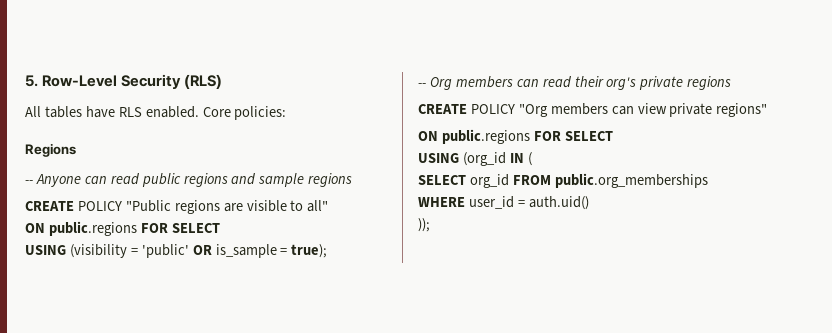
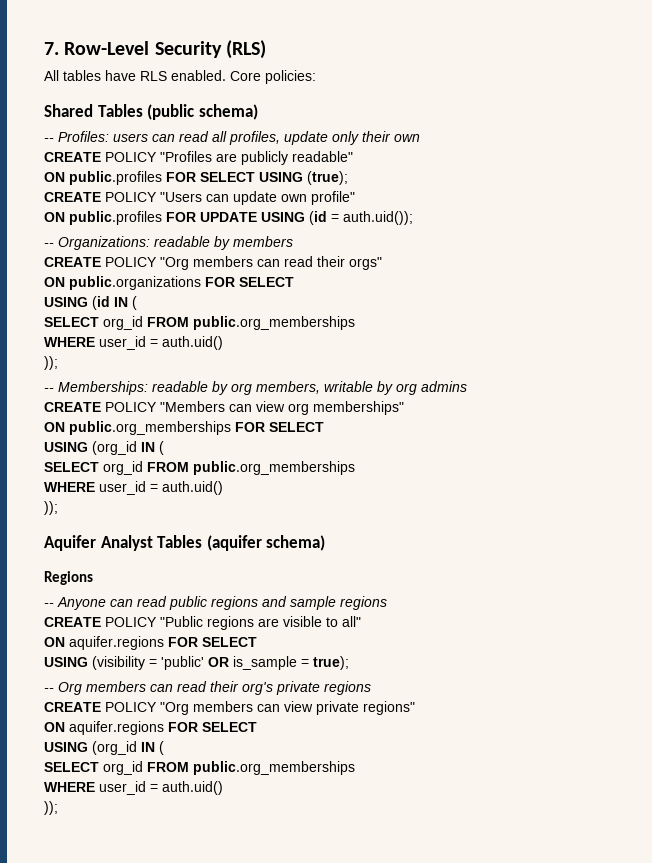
- 5. Row-Level Security (RLS)
+ 7. Row-Level Security (RLS)
+ Shared Tables (public schema)
+ -- Profiles: users can read all profiles, update only their own
+ CREATE POLICY "Profiles are publicly readable"
+ ON public.profiles FOR SELECT USING (true);
+ CREATE POLICY "Users can update own profile"
+ ON public.profiles FOR UPDATE USING (id = auth.uid());
+ -- Organizations: readable by members
+ CREATE POLICY "Org members can read their orgs"
+ ON public.organizations FOR SELECT
+ USING (id IN (
+ SELECT org_id FROM public.org_memberships
+ WHERE user_id = auth.uid()
+ ));
+ -- Memberships: readable by org members, writable by org admins
+ CREATE POLICY "Members can view org memberships"
+ ON public.org_memberships FOR SELECT
+ USING (org_id IN (
+ SELECT org_id FROM public.org_memberships
+ WHERE user_id = auth.uid()
+ ));
+ Aquifer Analyst Tables (aquifer schema)
  CREATE POLICY "Public regions are visible to all"
- ON public.regions FOR SELECT
+ ON aquifer.regions FOR SELECT
  CREATE POLICY "Org members can view private regions"
- ON public.regions FOR SELECT
+ ON aquifer.regions FOR SELECT

